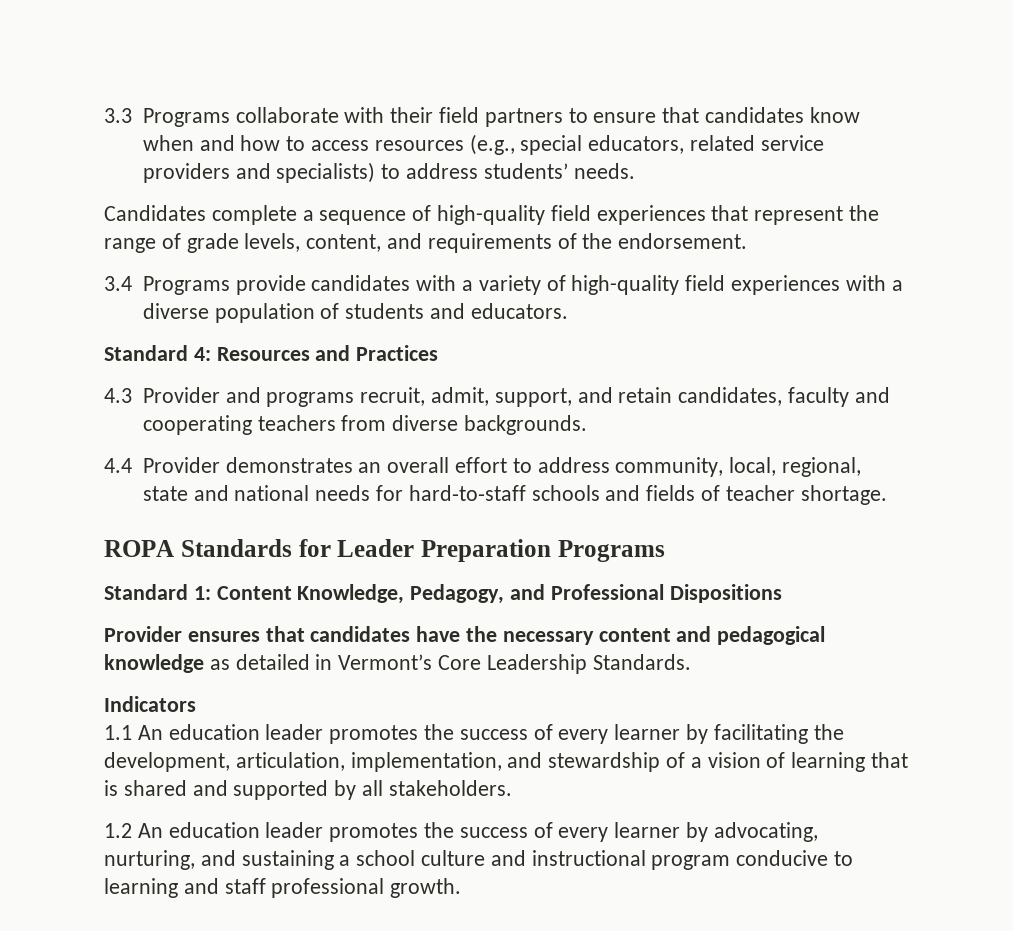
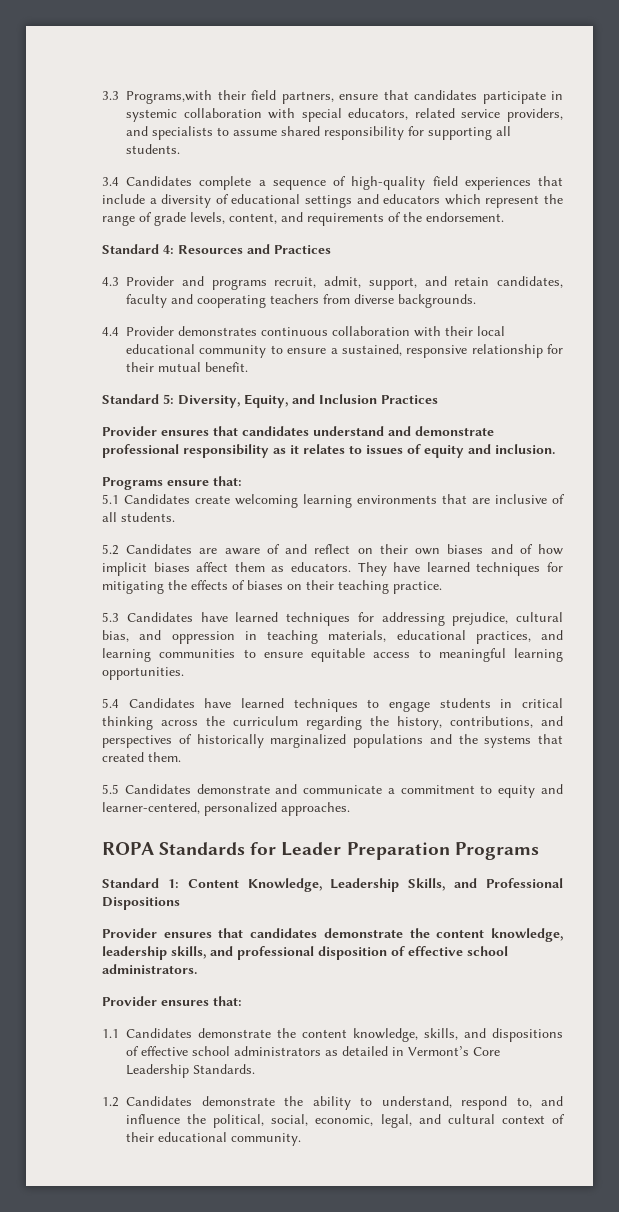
- 3.3 Programs collaborate with their field partners to ensure that candidates know when and how to access resources (e.g., special educators, related service providers and specialists) to address students’ needs.
- Candidates complete a sequence of high-quality field experiences that represent the range of grade levels, content, and requirements of the endorsement.
+ 3.3 Programs,with their field partners, ensure that candidates participate in systemic collaboration with special educators, related service providers, and specialists to assume shared responsibility for supporting all students.
+ 3.4 Candidates complete a sequence of high-quality field experiences that include a diversity of educational settings and educators which represent the range of grade levels, content, and requirements of the endorsement.
- 3.4 Programs provide candidates with a variety of high-quality field experiences with a diverse population of students and educators.
- 4.4 Provider demonstrates an overall effort to address community, local, regional, state and national needs for hard‐to‐staff schools and fields of teacher shortage.
+ 4.4 Provider demonstrates continuous collaboration with their local educational community to ensure a sustained, responsive relationship for their mutual benefit.
+ Standard 5: Diversity, Equity, and Inclusion Practices
+ Provider ensures that candidates understand and demonstrate professional responsibility as it relates to issues of equity and inclusion.
+ Programs ensure that:
+ 5.1 Candidates create welcoming learning environments that are inclusive of all students.
+ 5.2 Candidates are aware of and reflect on their own biases and of how implicit biases affect them as educators. They have learned techniques for mitigating the effects of biases on their teaching practice.
+ 5.3 Candidates have learned techniques for addressing prejudice, cultural bias, and oppression in teaching materials, educational practices, and learning communities to ensure equitable access to meaningful learning opportunities.
+ 5.4 Candidates have learned techniques to engage students in critical thinking across the curriculum regarding the history, contributions, and perspectives of historically marginalized populations and the systems that created them.
+ 5.5 Candidates demonstrate and communicate a commitment to equity and learner-centered, personalized approaches.
- Standard 1: Content Knowledge, Pedagogy, and Professional Dispositions
+ Standard 1: Content Knowledge, Leadership Skills, and Professional Dispositions
- Provider ensures that candidates have the necessary content and pedagogical knowledge as detailed in Vermont’s Core Leadership Standards.
+ Provider ensures that candidates demonstrate the content knowledge, leadership skills, and professional disposition of effective school administrators.
+ Provider ensures that:
+ 1.1 Candidates demonstrate the content knowledge, skills, and dispositions of effective school administrators as detailed in Vermont’s Core Leadership Standards.
- Indicators
- 1.1 An education leader promotes the success of every learner by facilitating the development, articulation, implementation, and stewardship of a vision of learning that is shared and supported by all stakeholders.
- 1.2 An education leader promotes the success of every learner by advocating, nurturing, and sustaining a school culture and instructional program conducive to learning and staff professional growth.
+ 1.2 Candidates demonstrate the ability to understand, respond to, and influence the political, social, economic, legal, and cultural context of their educational community.

